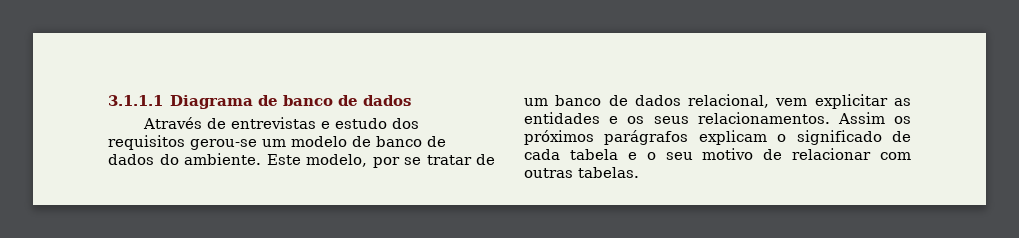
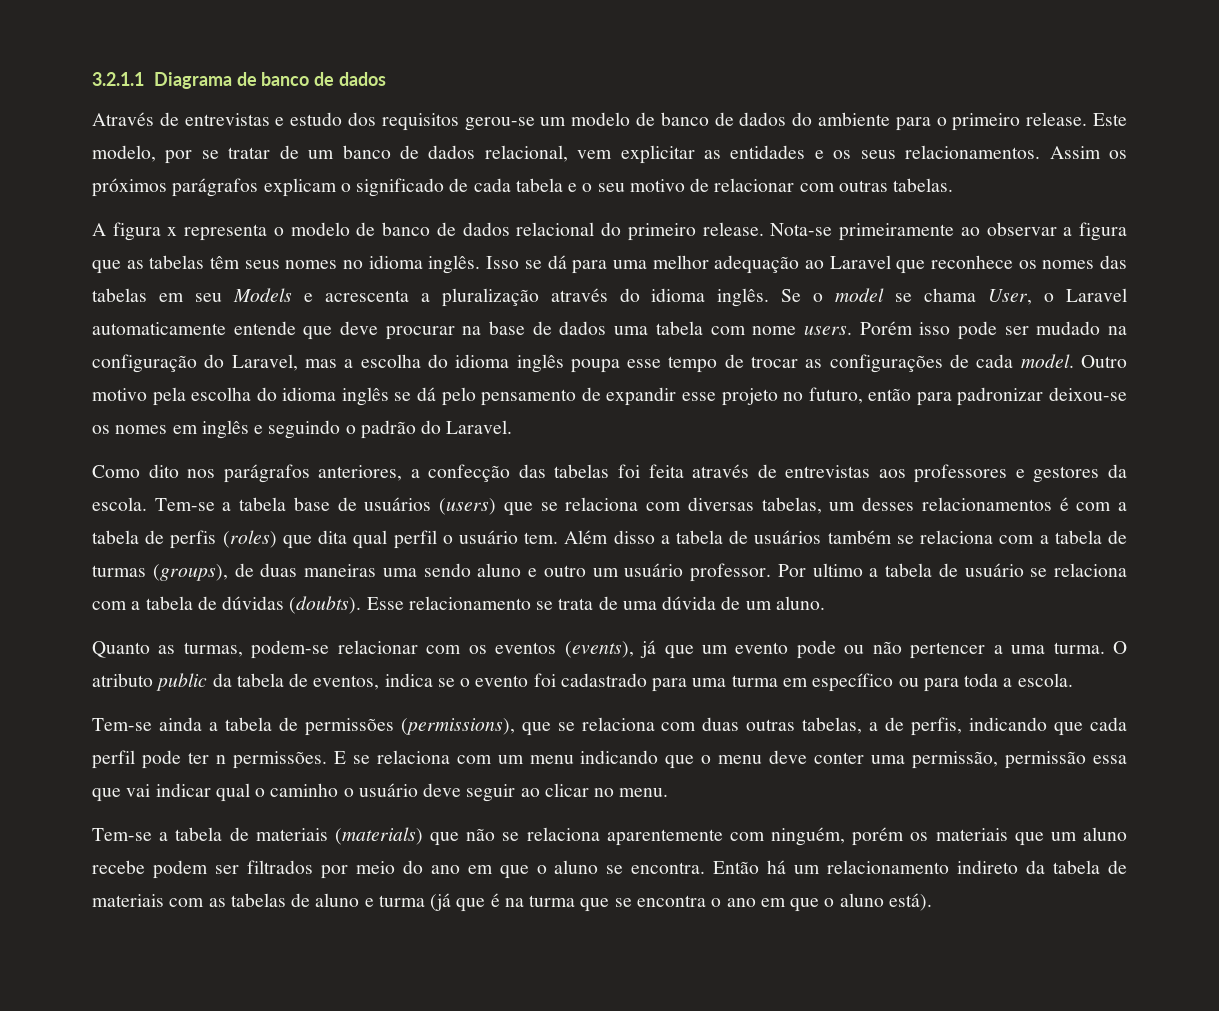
- 3.1.1.1 Diagrama de banco de dados
+ 3.2.1.1 Diagrama de banco de dados
- Através de entrevistas e estudo dos requisitos gerou-se um modelo de banco de dados do ambiente.
+ Através de entrevistas e estudo dos requisitos gerou-se um modelo de banco de dados do ambiente para o primeiro release.
+ A figura x representa o modelo de banco de dados relacional do primeiro release. Nota-se primeiramente ao observar a figura que as tabelas têm seus nomes no idioma inglês. Isso se dá para uma melhor adequação ao Laravel que reconhece os nomes das tabelas em seu Models e acrescenta a pluralização através do idioma inglês. Se o model se chama User, o Laravel automaticamente entende que deve procurar na base de dados uma tabela com nome users. Porém isso pode ser mudado na configuração do Laravel, mas a escolha do idioma inglês poupa esse tempo de trocar as configurações de cada model. Outro motivo pela escolha do idioma inglês se dá pelo pensamento de expandir esse projeto no futuro, então para padronizar deixou-se os nomes em inglês e seguindo o padrão do Laravel.
+ Como dito nos parágrafos anteriores, a confecção das tabelas foi feita através de entrevistas aos professores e gestores da escola. Tem-se a tabela base de usuários (users) que se relaciona com diversas tabelas, um desses relacionamentos é com a tabela de perfis (roles) que dita qual perfil o usuário tem. Além disso a tabela de usuários também se relaciona com a tabela de turmas (groups), de duas maneiras uma sendo aluno e outro um usuário professor. Por ultimo a tabela de usuário se relaciona com a tabela de dúvidas (doubts). Esse relacionamento se trata de uma dúvida de um aluno.
+ Quanto as turmas, podem-se relacionar com os eventos (events), já que um evento pode ou não pertencer a uma turma. O atributo public da tabela de eventos, indica se o evento foi cadastrado para uma turma em específico ou para toda a escola.
+ Tem-se ainda a tabela de permissões (permissions), que se relaciona com duas outras tabelas, a de perfis, indicando que cada perfil pode ter n permissões. E se relaciona com um menu indicando que o menu deve conter uma permissão, permissão essa que vai indicar qual o caminho o usuário deve seguir ao clicar no menu.
+ Tem-se a tabela de materiais (materials) que não se relaciona aparentemente com ninguém, porém os materiais que um aluno recebe podem ser filtrados por meio do ano em que o aluno se encontra. Então há um relacionamento indireto da tabela de materiais com as tabelas de aluno e turma (já que é na turma que se encontra o ano em que o aluno está).

